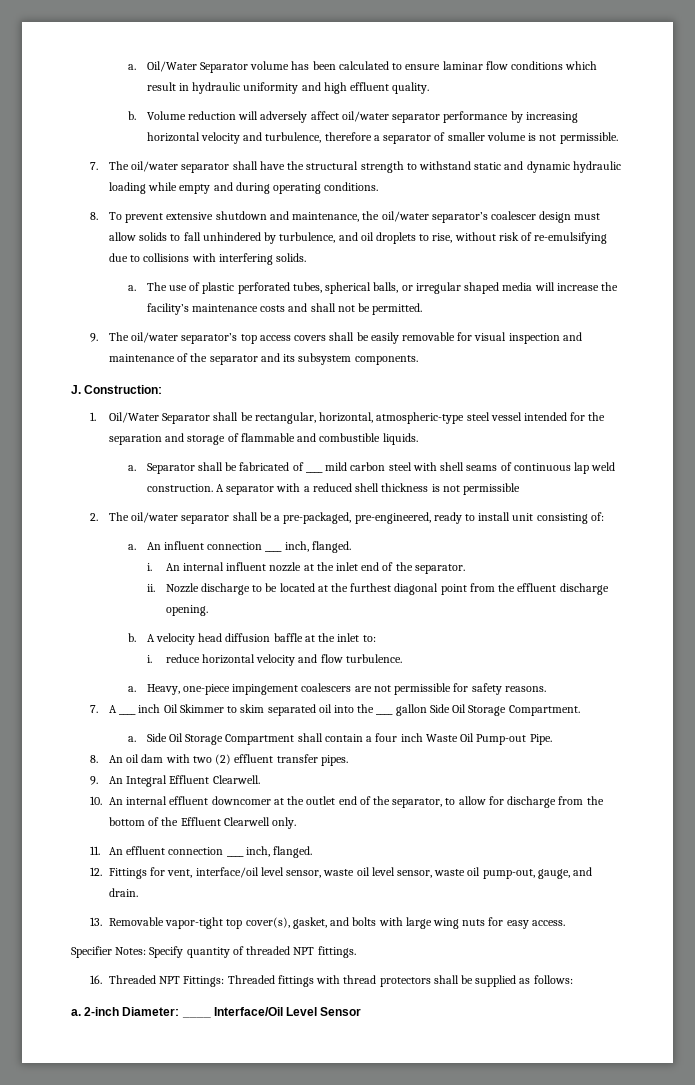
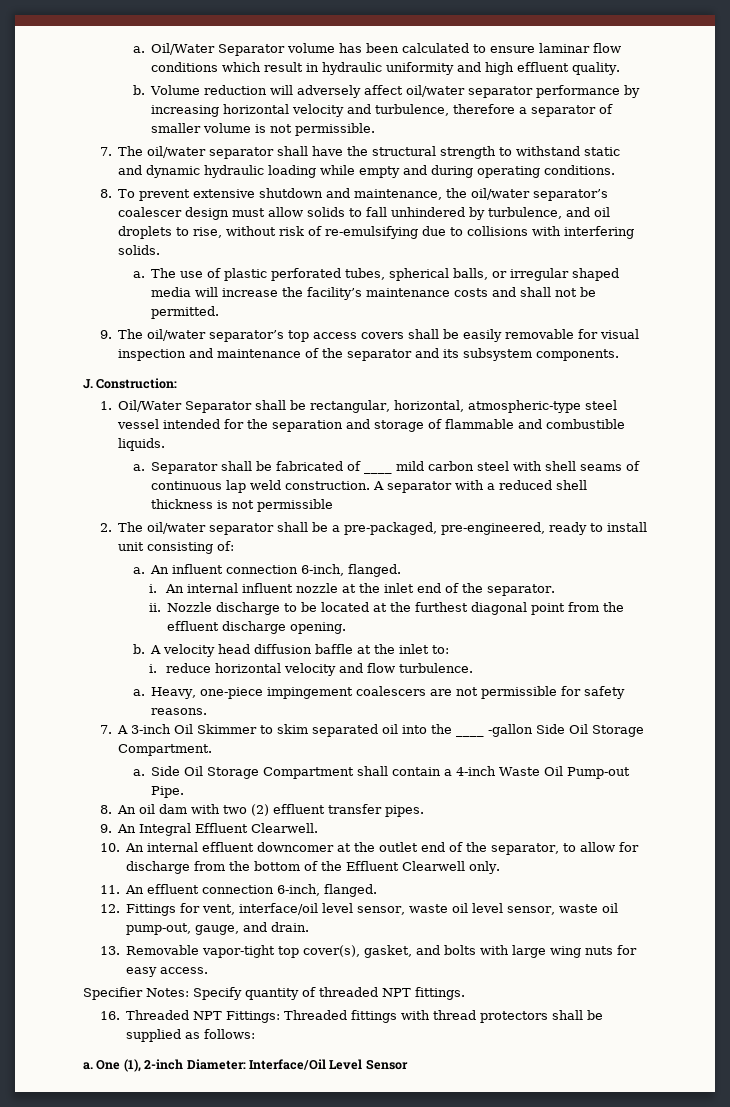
- An influent connection ____ inch, flanged.
+ An influent connection 6-inch, flanged.
- 7. A ____ inch Oil Skimmer to skim separated oil into the ____ gallon Side Oil Storage Compartment.
+ 7. A 3-inch Oil Skimmer to skim separated oil into the ____ -gallon Side Oil Storage Compartment.
- Side Oil Storage Compartment shall contain a four inch Waste Oil Pump-out Pipe.
+ Side Oil Storage Compartment shall contain a 4-inch Waste Oil Pump-out Pipe.
- 11. An effluent connection ____ inch, flanged.
+ 11. An effluent connection 6-inch, flanged.
- 2-inch Diameter: ____ Interface/Oil Level Sensor
+ One (1), 2-inch Diameter: Interface/Oil Level Sensor

